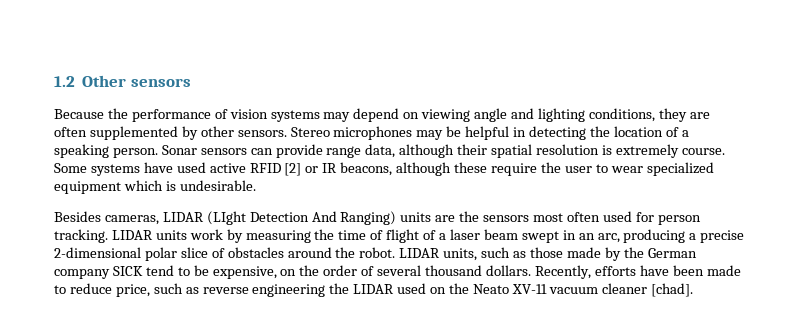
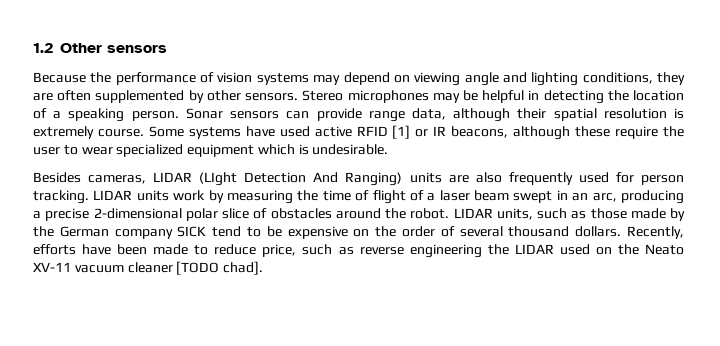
- Some systems have used active RFID [2] or IR beacons, although these require the user to wear specialized equipment which is undesirable.
+ Some systems have used active RFID [1] or IR beacons, although these require the user to wear specialized equipment which is undesirable.
- Besides cameras, LIDAR (LIght Detection And Ranging) units are the sensors most often used for person tracking.
+ Besides cameras, LIDAR (LIght Detection And Ranging) units are also frequently used for person tracking.
- LIDAR units, such as those made by the German company SICK tend to be expensive, on the order of several thousand dollars.
+ LIDAR units, such as those made by the German company SICK tend to be expensive on the order of several thousand dollars.
- Recently, efforts have been made to reduce price, such as reverse engineering the LIDAR used on the Neato XV-11 vacuum cleaner [chad].
+ Recently, efforts have been made to reduce price, such as reverse engineering the LIDAR used on the Neato XV-11 vacuum cleaner [TODO chad].

